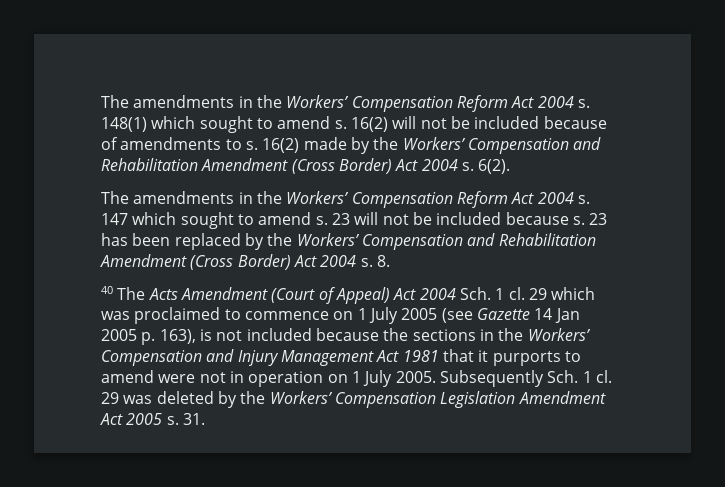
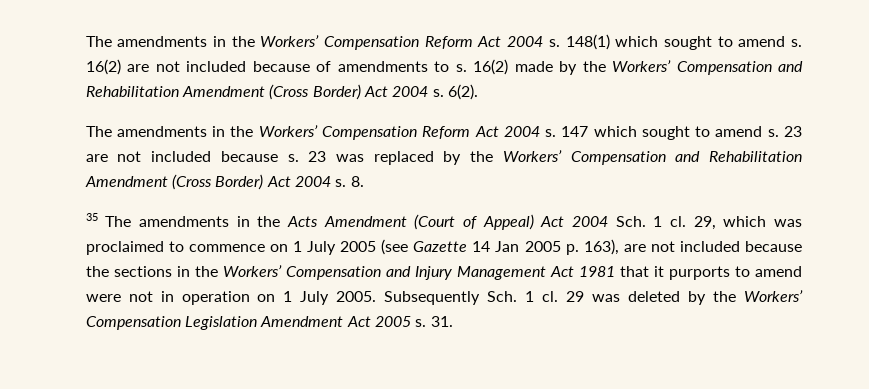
- 16(2) will not be included because of amendments to s.
+ 16(2) are not included because of amendments to s.
- 23 will not be included because s.
+ 23 are not included because s.
- 23 has been replaced by the Workers’ Compensation and Rehabilitation Amendment (Cross Border) Act 2004 s.
+ 23 was replaced by the Workers’ Compensation and Rehabilitation Amendment (Cross Border) Act 2004 s.
- 40 The Acts Amendment (Court of Appeal) Act 2004 Sch. 1 cl.
+ 35 The amendments in the Acts Amendment (Court of Appeal) Act 2004 Sch. 1 cl.
- 29 which was proclaimed to commence on 1 July 2005 (see Gazette 14 Jan 2005 p. 163), is not included because the sections in the Workers’ Compensation and Injury Management Act 1981 that it purports to amend were not in operation on 1 July 2005.
+ 29, which was proclaimed to commence on 1 July 2005 (see Gazette 14 Jan 2005 p. 163), are not included because the sections in the Workers’ Compensation and Injury Management Act 1981 that it purports to amend were not in operation on 1 July 2005.

